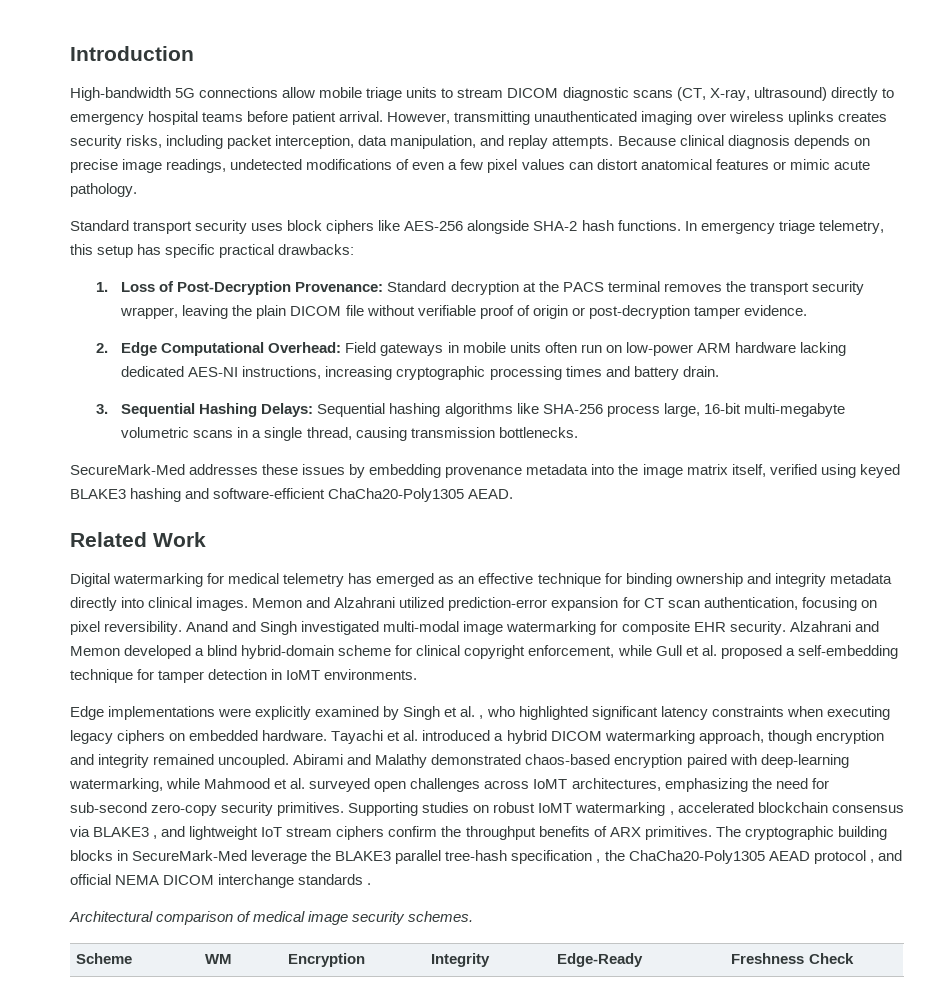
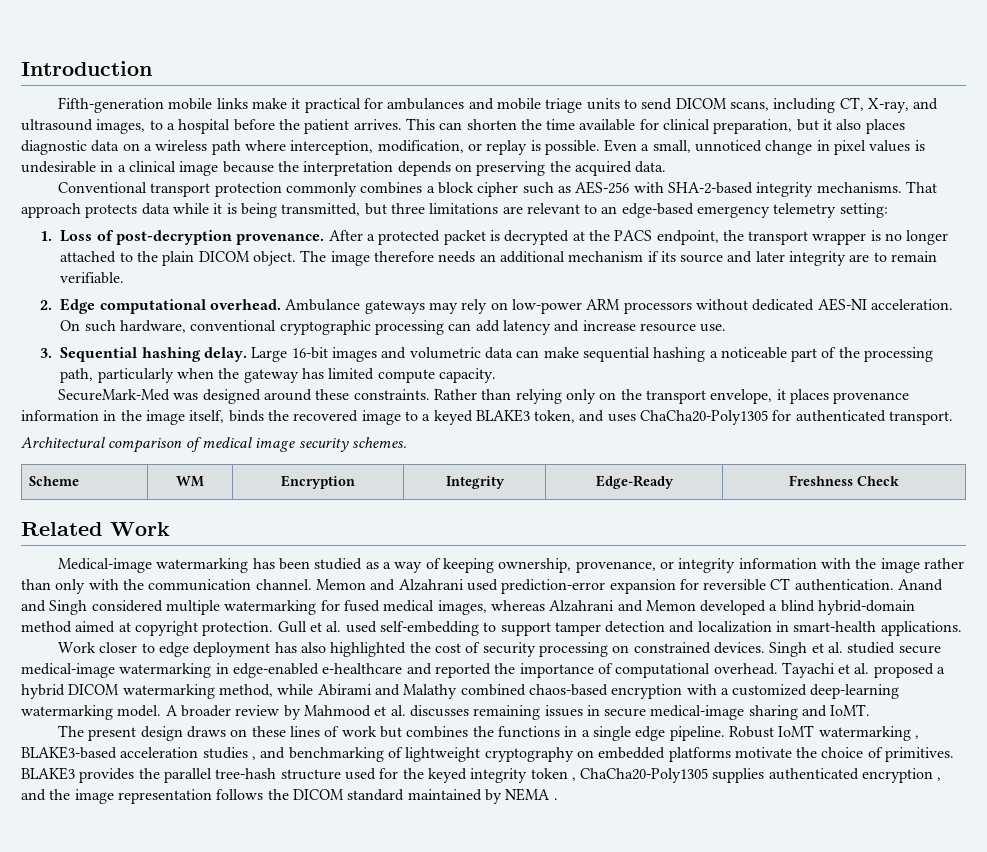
- High-bandwidth 5G connections allow mobile triage units to stream DICOM diagnostic scans (CT, X-ray, ultrasound) directly to emergency hospital teams before patient arrival. However, transmitting unauthenticated imaging over wireless uplinks creates security risks, including packet interception, data manipulation, and replay attempts. Because clinical diagnosis depends on precise image readings, undetected modifications of even a few pixel values can distort anatomical features or mimic acute pathology.
- Standard transport security uses block ciphers like AES-256 alongside SHA-2 hash functions. In emergency triage telemetry, this setup has specific practical drawbacks:
- 1. Loss of Post-Decryption Provenance: Standard decryption at the PACS terminal removes the transport security wrapper, leaving the plain DICOM file without verifiable proof of origin or post-decryption tamper evidence.
- 2. Edge Computational Overhead: Field gateways in mobile units often run on low-power ARM hardware lacking dedicated AES-NI instructions, increasing cryptographic processing times and battery drain.
- 3. Sequential Hashing Delays: Sequential hashing algorithms like SHA-256 process large, 16-bit multi-megabyte volumetric scans in a single thread, causing transmission bottlenecks.
- SecureMark-Med addresses these issues by embedding provenance metadata into the image matrix itself, verified using keyed BLAKE3 hashing and software-efficient ChaCha20-Poly1305 AEAD.
- Related Work
- Digital watermarking for medical telemetry has emerged as an effective technique for binding ownership and integrity metadata directly into clinical images. Memon and Alzahrani utilized prediction-error expansion for CT scan authentication, focusing on pixel reversibility. Anand and Singh investigated multi-modal image watermarking for composite EHR security. Alzahrani and Memon developed a blind hybrid-domain scheme for clinical copyright enforcement, while Gull et al. proposed a self-embedding technique for tamper detection in IoMT environments.
- Edge implementations were explicitly examined by Singh et al. , who highlighted significant latency constraints when executing legacy ciphers on embedded hardware. Tayachi et al. introduced a hybrid DICOM watermarking approach, though encryption and integrity remained uncoupled. Abirami and Malathy demonstrated chaos-based encryption paired with deep-learning watermarking, while Mahmood et al. surveyed open challenges across IoMT architectures, emphasizing the need for sub-second zero-copy security primitives. Supporting studies on robust IoMT watermarking , accelerated blockchain consensus via BLAKE3 , and lightweight IoT stream ciphers confirm the throughput benefits of ARX primitives. The cryptographic building blocks in SecureMark-Med leverage the BLAKE3 parallel tree-hash specification , the ChaCha20-Poly1305 AEAD protocol , and official NEMA DICOM interchange standards .
+ Fifth-generation mobile links make it practical for ambulances and mobile triage units to send DICOM scans, including CT, X-ray, and ultrasound images, to a hospital before the patient arrives. This can shorten the time available for clinical preparation, but it also places diagnostic data on a wireless path where interception, modification, or replay is possible. Even a small, unnoticed change in pixel values is undesirable in a clinical image because the interpretation depends on preserving the acquired data.
+ Conventional transport protection commonly combines a block cipher such as AES-256 with SHA-2-based integrity mechanisms. That approach protects data while it is being transmitted, but three limitations are relevant to an edge-based emergency telemetry setting:
+ 1. Loss of post-decryption provenance. After a protected packet is decrypted at the PACS endpoint, the transport wrapper is no longer attached to the plain DICOM object. The image therefore needs an additional mechanism if its source and later integrity are to remain verifiable.
+ 2. Edge computational overhead. Ambulance gateways may rely on low-power ARM processors without dedicated AES-NI acceleration. On such hardware, conventional cryptographic processing can add latency and increase resource use.
+ 3. Sequential hashing delay. Large 16-bit images and volumetric data can make sequential hashing a noticeable part of the processing path, particularly when the gateway has limited compute capacity.
+ SecureMark-Med was designed around these constraints. Rather than relying only on the transport envelope, it places provenance information in the image itself, binds the recovered image to a keyed BLAKE3 token, and uses ChaCha20-Poly1305 for authenticated transport.
+ Related Work
+ Medical-image watermarking has been studied as a way of keeping ownership, provenance, or integrity information with the image rather than only with the communication channel. Memon and Alzahrani used prediction-error expansion for reversible CT authentication. Anand and Singh considered multiple watermarking for fused medical images, whereas Alzahrani and Memon developed a blind hybrid-domain method aimed at copyright protection. Gull et al. used self-embedding to support tamper detection and localization in smart-health applications.
+ Work closer to edge deployment has also highlighted the cost of security processing on constrained devices. Singh et al. studied secure medical-image watermarking in edge-enabled e-healthcare and reported the importance of computational overhead. Tayachi et al. proposed a hybrid DICOM watermarking method, while Abirami and Malathy combined chaos-based encryption with a customized deep-learning watermarking model. A broader review by Mahmood et al. discusses remaining issues in secure medical-image sharing and IoMT.
+ The present design draws on these lines of work but combines the functions in a single edge pipeline. Robust IoMT watermarking , BLAKE3-based acceleration studies , and benchmarking of lightweight cryptography on embedded platforms motivate the choice of primitives. BLAKE3 provides the parallel tree-hash structure used for the keyed integrity token , ChaCha20-Poly1305 supplies authenticated encryption , and the image representation follows the DICOM standard maintained by NEMA .

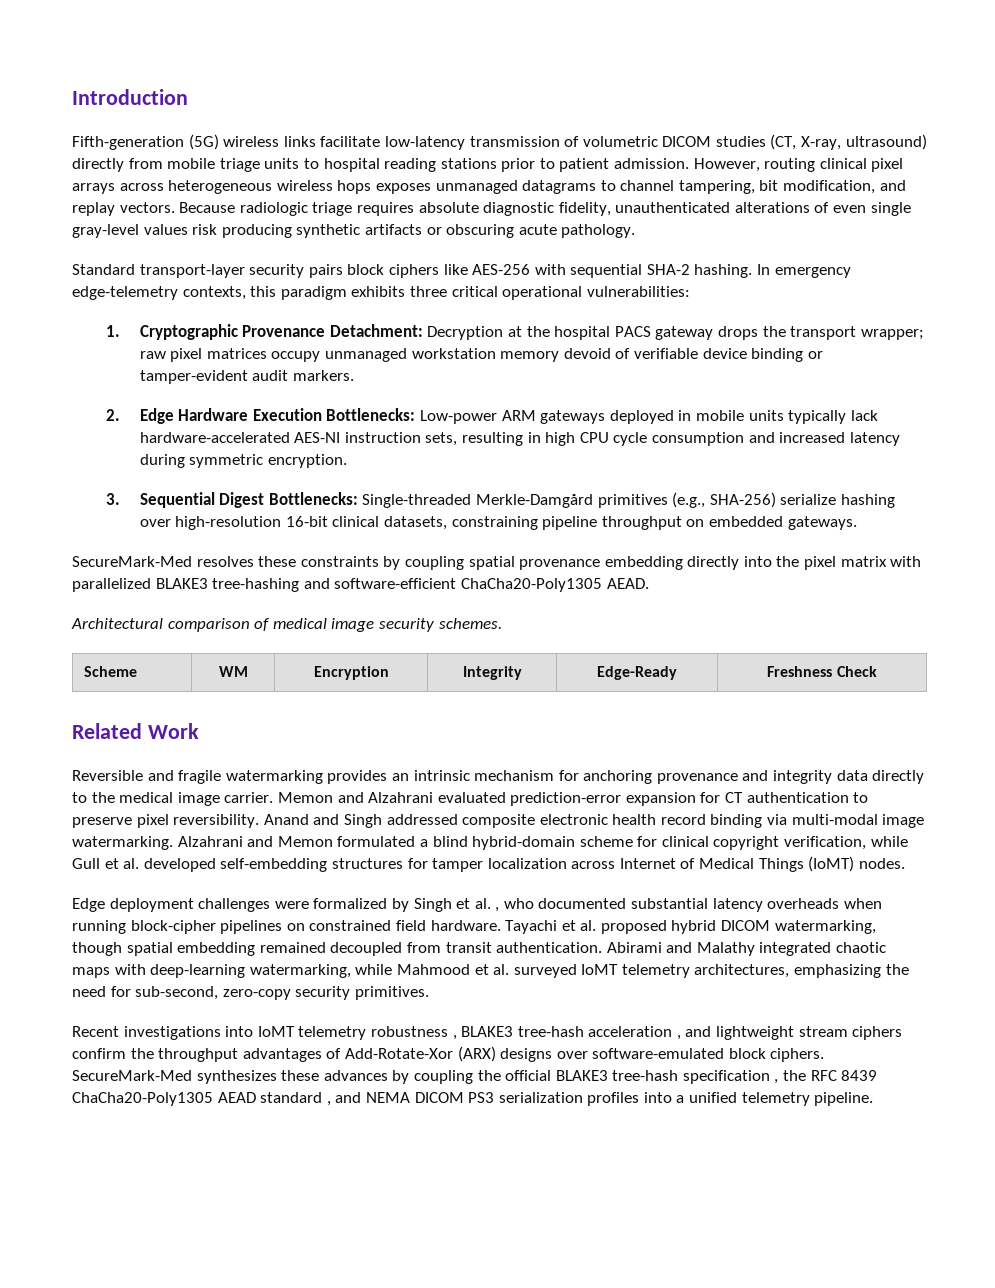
- Fifth-generation mobile links make it practical for ambulances and mobile triage units to send DICOM scans, including CT, X-ray, and ultrasound images, to a hospital before the patient arrives. This can shorten the time available for clinical preparation, but it also places diagnostic data on a wireless path where interception, modification, or replay is possible. Even a small, unnoticed change in pixel values is undesirable in a clinical image because the interpretation depends on preserving the acquired data.
- Conventional transport protection commonly combines a block cipher such as AES-256 with SHA-2-based integrity mechanisms. That approach protects data while it is being transmitted, but three limitations are relevant to an edge-based emergency telemetry setting:
- 1. Loss of post-decryption provenance. After a protected packet is decrypted at the PACS endpoint, the transport wrapper is no longer attached to the plain DICOM object. The image therefore needs an additional mechanism if its source and later integrity are to remain verifiable.
- 2. Edge computational overhead. Ambulance gateways may rely on low-power ARM processors without dedicated AES-NI acceleration. On such hardware, conventional cryptographic processing can add latency and increase resource use.
- 3. Sequential hashing delay. Large 16-bit images and volumetric data can make sequential hashing a noticeable part of the processing path, particularly when the gateway has limited compute capacity.
- SecureMark-Med was designed around these constraints. Rather than relying only on the transport envelope, it places provenance information in the image itself, binds the recovered image to a keyed BLAKE3 token, and uses ChaCha20-Poly1305 for authenticated transport.
+ Fifth-generation (5G) wireless links facilitate low-latency transmission of volumetric DICOM studies (CT, X-ray, ultrasound) directly from mobile triage units to hospital reading stations prior to patient admission. However, routing clinical pixel arrays across heterogeneous wireless hops exposes unmanaged datagrams to channel tampering, bit modification, and replay vectors. Because radiologic triage requires absolute diagnostic fidelity, unauthenticated alterations of even single gray-level values risk producing synthetic artifacts or obscuring acute pathology.
+ Standard transport-layer security pairs block ciphers like AES-256 with sequential SHA-2 hashing. In emergency edge-telemetry contexts, this paradigm exhibits three critical operational vulnerabilities:
+ 1. Cryptographic Provenance Detachment: Decryption at the hospital PACS gateway drops the transport wrapper; raw pixel matrices occupy unmanaged workstation memory devoid of verifiable device binding or tamper-evident audit markers.
+ 2. Edge Hardware Execution Bottlenecks: Low-power ARM gateways deployed in mobile units typically lack hardware-accelerated AES-NI instruction sets, resulting in high CPU cycle consumption and increased latency during symmetric encryption.
+ 3. Sequential Digest Bottlenecks: Single-threaded Merkle-Damgård primitives (e.g., SHA-256) serialize hashing over high-resolution 16-bit clinical datasets, constraining pipeline throughput on embedded gateways.
+ SecureMark-Med resolves these constraints by coupling spatial provenance embedding directly into the pixel matrix with parallelized BLAKE3 tree-hashing and software-efficient ChaCha20-Poly1305 AEAD.
- Medical-image watermarking has been studied as a way of keeping ownership, provenance, or integrity information with the image rather than only with the communication channel.
+ Reversible and fragile watermarking provides an intrinsic mechanism for anchoring provenance and integrity data directly to the medical image carrier.
- Memon and Alzahrani used prediction-error expansion for reversible CT authentication. Anand and Singh considered multiple watermarking for fused medical images, whereas Alzahrani and Memon developed a blind hybrid-domain method aimed at copyright protection. Gull et al. used self-embedding to support tamper detection and localization in smart-health applications.
- Work closer to edge deployment has also highlighted the cost of security processing on constrained devices. Singh et al. studied secure medical-image watermarking in edge-enabled e-healthcare and reported the importance of computational overhead.
+ Memon and Alzahrani evaluated prediction-error expansion for CT authentication to preserve pixel reversibility. Anand and Singh addressed composite electronic health record binding via multi-modal image watermarking. Alzahrani and Memon formulated a blind hybrid-domain scheme for clinical copyright verification, while Gull et al. developed self-embedding structures for tamper localization across Internet of Medical Things (IoMT) nodes.
+ Edge deployment challenges were formalized by Singh et al. , who documented substantial latency overheads when running block-cipher pipelines on constrained field hardware.
- Tayachi et al. proposed a hybrid DICOM watermarking method, while Abirami and Malathy combined chaos-based encryption with a customized deep-learning watermarking model. A broader review by Mahmood et al. discusses remaining issues in secure medical-image sharing and IoMT.
- The present design draws on these lines of work but combines the functions in a single edge pipeline. Robust IoMT watermarking , BLAKE3-based acceleration studies , and benchmarking of lightweight cryptography on embedded platforms motivate the choice of primitives. BLAKE3 provides the parallel tree-hash structure used for the keyed integrity token , ChaCha20-Poly1305 supplies authenticated encryption , and the image representation follows the DICOM standard maintained by NEMA .
+ Tayachi et al. proposed hybrid DICOM watermarking, though spatial embedding remained decoupled from transit authentication. Abirami and Malathy integrated chaotic maps with deep-learning watermarking, while Mahmood et al. surveyed IoMT telemetry architectures, emphasizing the need for sub-second, zero-copy security primitives.
+ Recent investigations into IoMT telemetry robustness , BLAKE3 tree-hash acceleration , and lightweight stream ciphers confirm the throughput advantages of Add-Rotate-Xor (ARX) designs over software-emulated block ciphers. SecureMark-Med synthesizes these advances by coupling the official BLAKE3 tree-hash specification , the RFC 8439 ChaCha20-Poly1305 AEAD standard , and NEMA DICOM PS3 serialization profiles into a unified telemetry pipeline.

